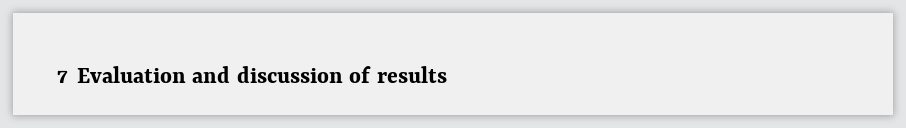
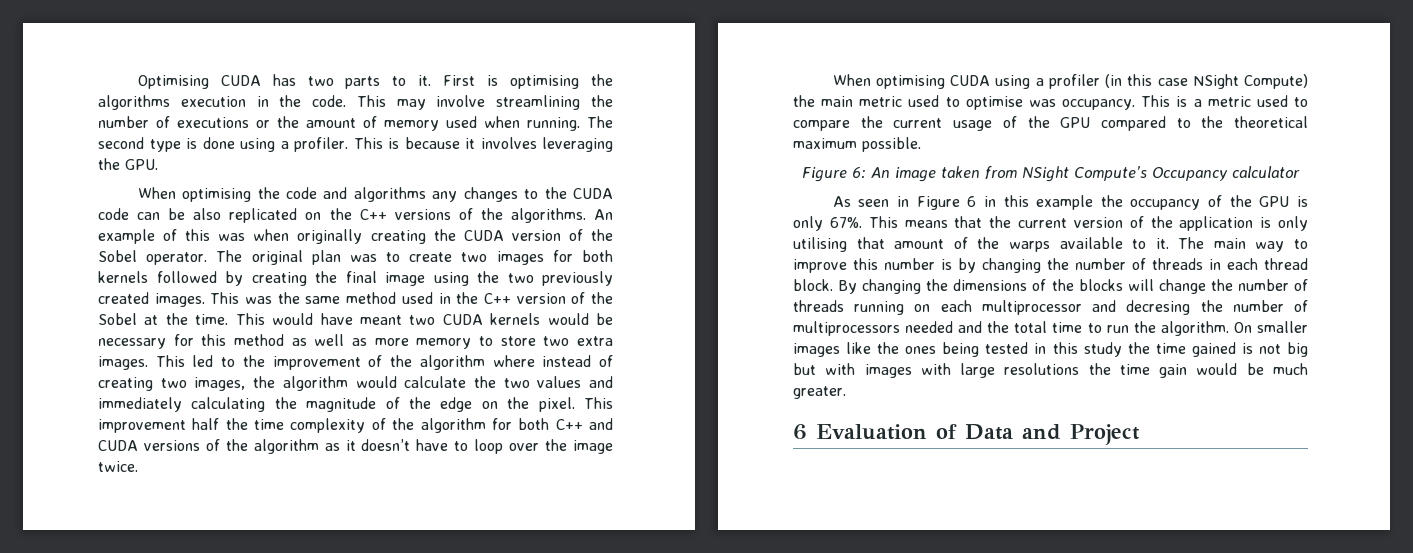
- 7 Evaluation and discussion of results
+ Optimising CUDA has two parts to it. First is optimising the algorithms execution in the code. This may involve streamlining the number of executions or the amount of memory used when running. The second type is done using a profiler. This is because it involves leveraging the GPU.
+ When optimising the code and algorithms any changes to the CUDA code can be also replicated on the C++ versions of the algorithms. An example of this was when originally creating the CUDA version of the Sobel operator. The original plan was to create two images for both kernels followed by creating the final image using the two previously created images. This was the same method used in the C++ version of the Sobel at the time. This would have meant two CUDA kernels would be necessary for this method as well as more memory to store two extra images. This led to the improvement of the algorithm where instead of creating two images, the algorithm would calculate the two values and immediately calculating the magnitude of the edge on the pixel. This improvement half the time complexity of the algorithm for both C++ and CUDA versions of the algorithm as it doesn’t have to loop over the image twice.
+ When optimising CUDA using a profiler (in this case NSight Compute) the main metric used to optimise was occupancy. This is a metric used to compare the current usage of the GPU compared to the theoretical maximum possible.
+ Figure 6: An image taken from NSight Compute’s Occupancy calculator
+ As seen in Figure 6 in this example the occupancy of the GPU is only 67%. This means that the current version of the application is only utilising that amount of the warps available to it. The main way to improve this number is by changing the number of threads in each thread block. By changing the dimensions of the blocks will change the number of threads running on each multiprocessor and decresing the number of multiprocessors needed and the total time to run the algorithm. On smaller images like the ones being tested in this study the time gained is not big but with images with large resolutions the time gain would be much greater.
+ 6 Evaluation of Data and Project

